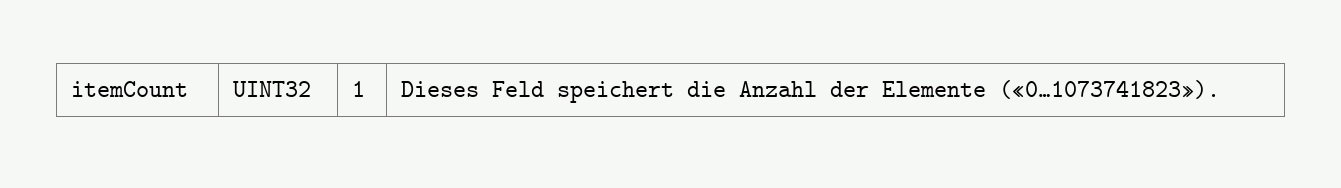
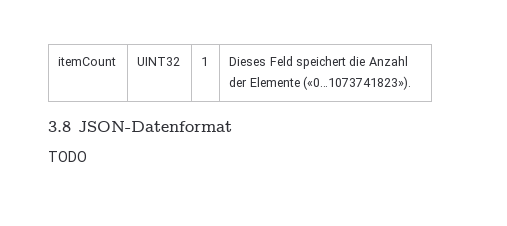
+ 3.8 JSON-Datenformat
+ TODO

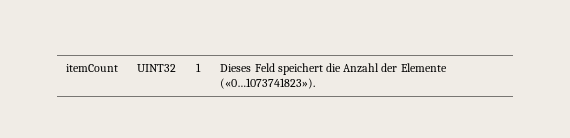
- 3.8 JSON-Datenformat
- TODO

